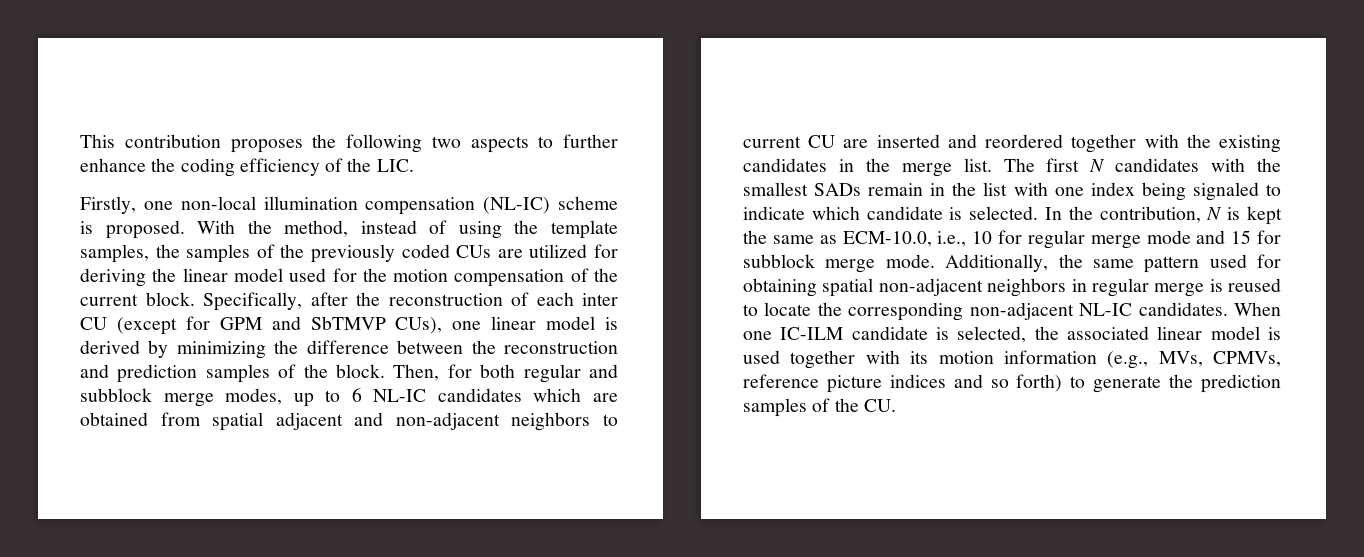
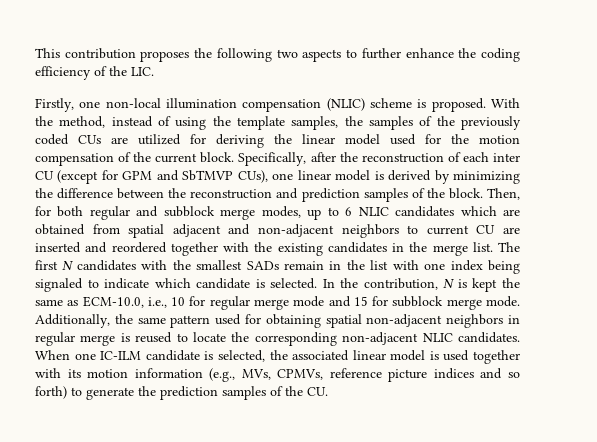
- Firstly, one non-local illumination compensation (NL-IC) scheme is proposed.
+ Firstly, one non-local illumination compensation (NLIC) scheme is proposed.
- Then, for both regular and subblock merge modes, up to 6 NL-IC candidates which are obtained from spatial adjacent and non-adjacent neighbors to current CU are inserted and reordered together with the existing candidates in the merge list.
+ Then, for both regular and subblock merge modes, up to 6 NLIC candidates which are obtained from spatial adjacent and non-adjacent neighbors to current CU are inserted and reordered together with the existing candidates in the merge list.
- Additionally, the same pattern used for obtaining spatial non-adjacent neighbors in regular merge is reused to locate the corresponding non-adjacent NL-IC candidates.
+ Additionally, the same pattern used for obtaining spatial non-adjacent neighbors in regular merge is reused to locate the corresponding non-adjacent NLIC candidates.

